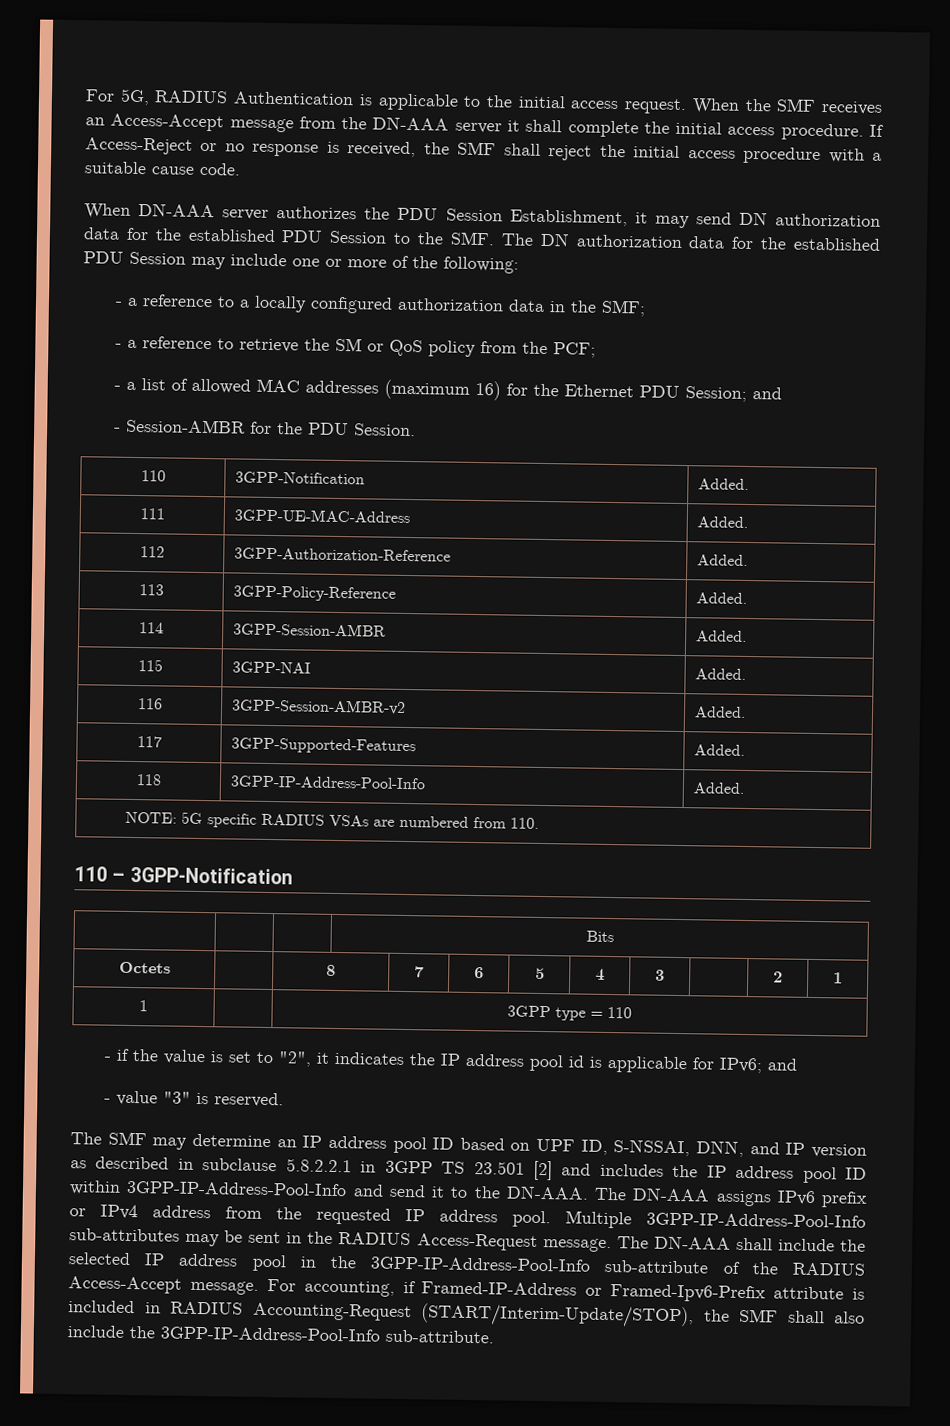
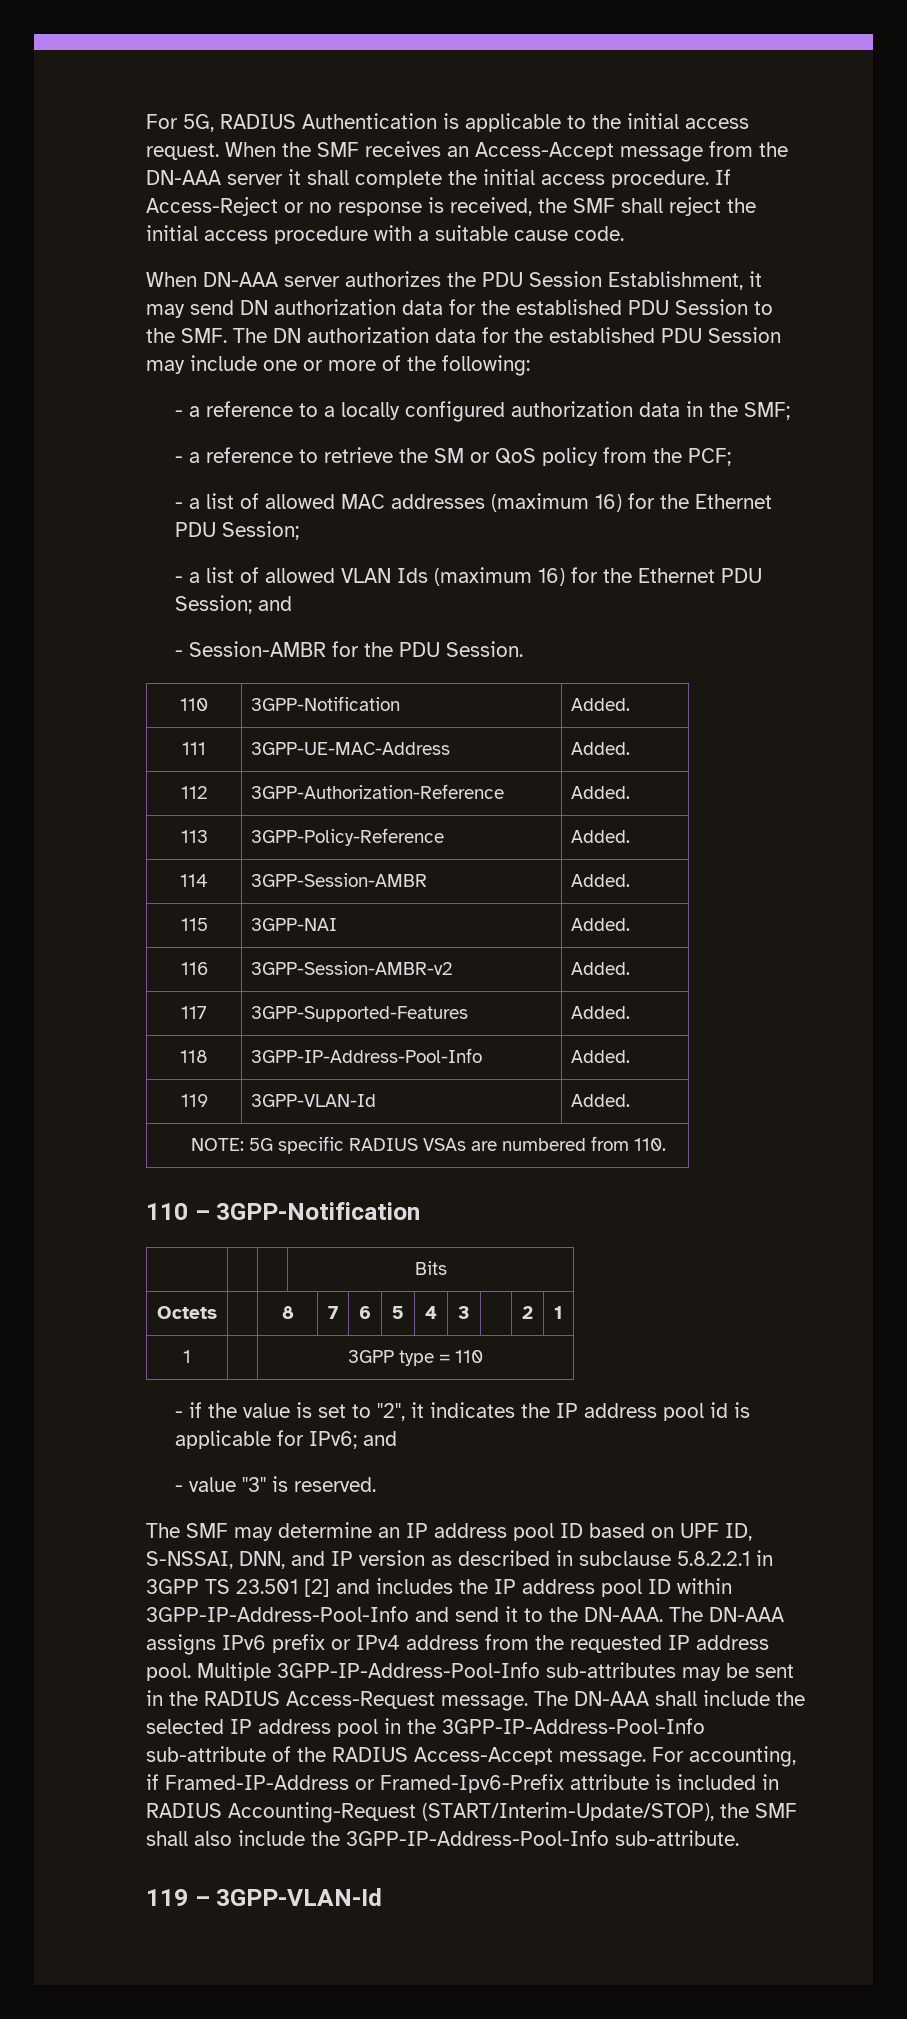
- - a list of allowed MAC addresses (maximum 16) for the Ethernet PDU Session; and
+ - a list of allowed MAC addresses (maximum 16) for the Ethernet PDU Session;
+ - a list of allowed VLAN Ids (maximum 16) for the Ethernet PDU Session; and
+ 119 | 3GPP-VLAN-Id | Added.
+ 119 – 3GPP-VLAN-Id

